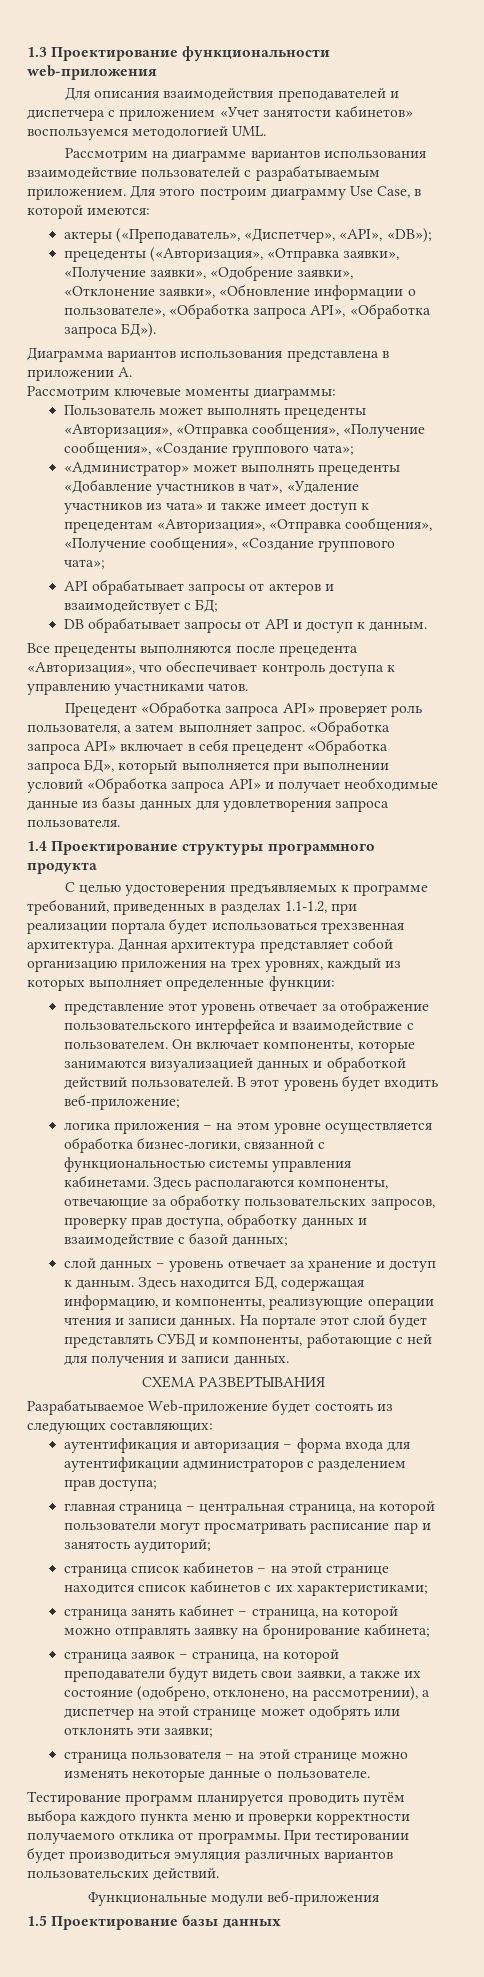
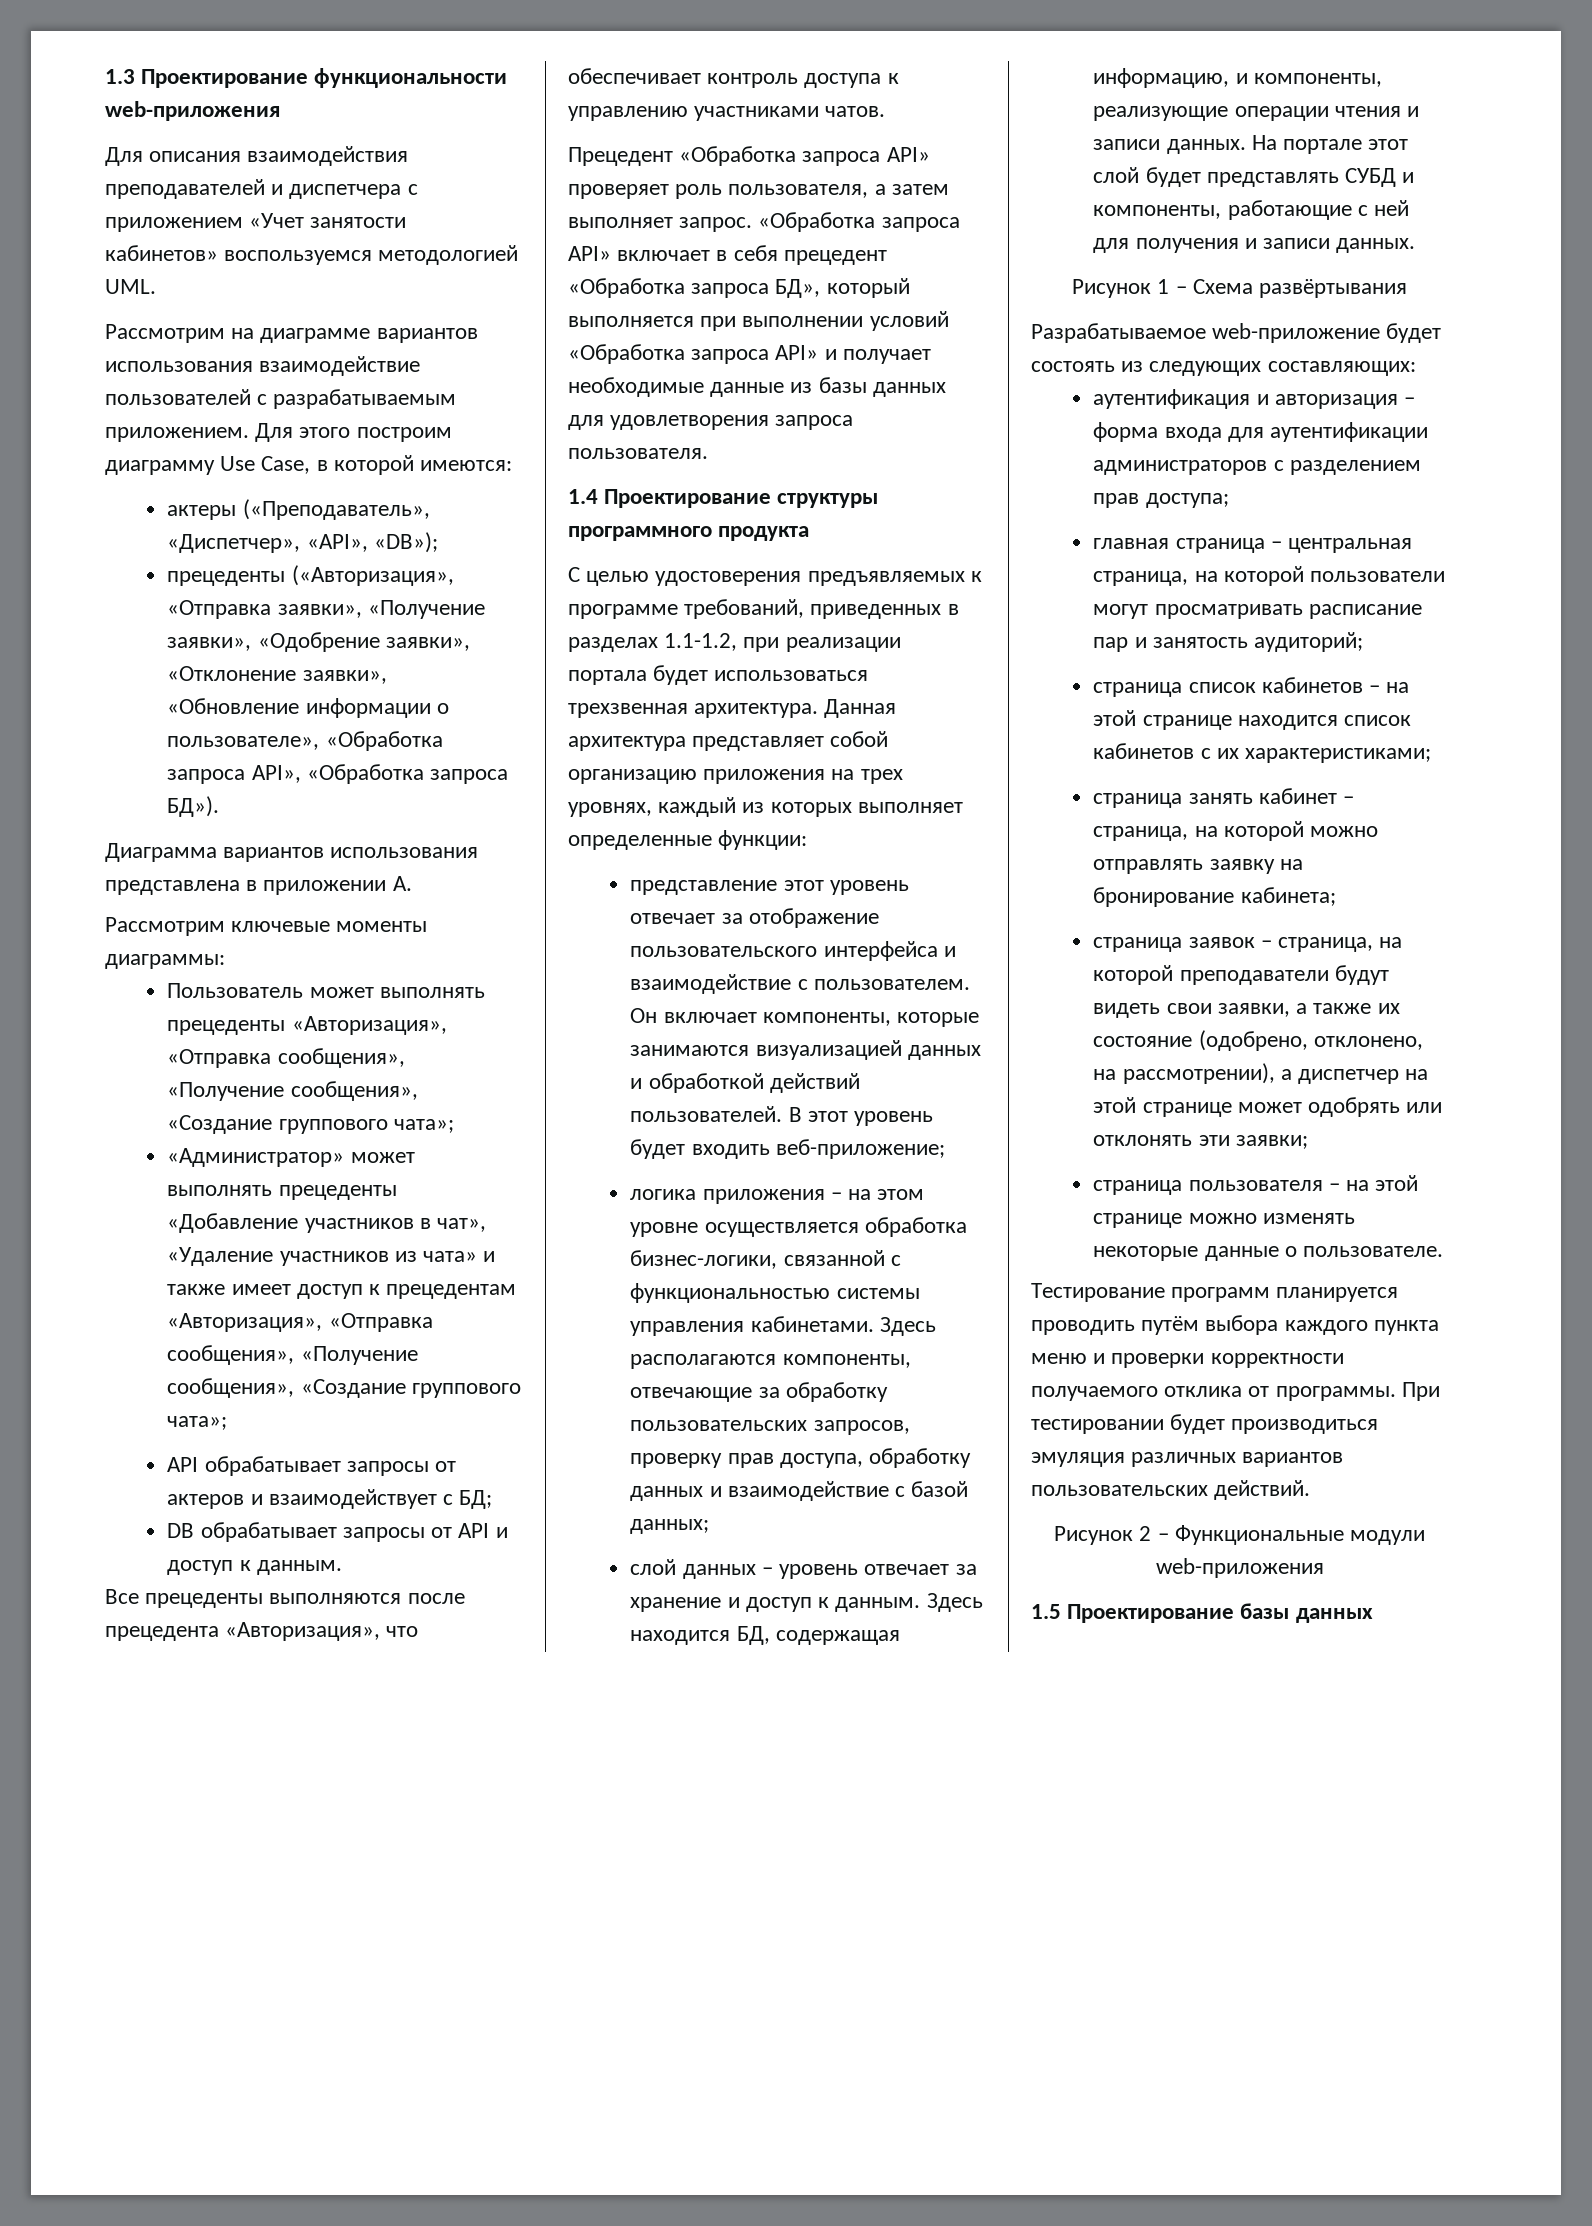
- СХЕМА РАЗВЕРТЫВАНИЯ
+ Рисунок 1 – Схема развёртывания
- Разрабатываемое Web-приложение будет состоять из следующих составляющих:
+ Разрабатываемое web-приложение будет состоять из следующих составляющих:
- Функциональные модули веб-приложения
+ Рисунок 2 – Функциональные модули web-приложения

